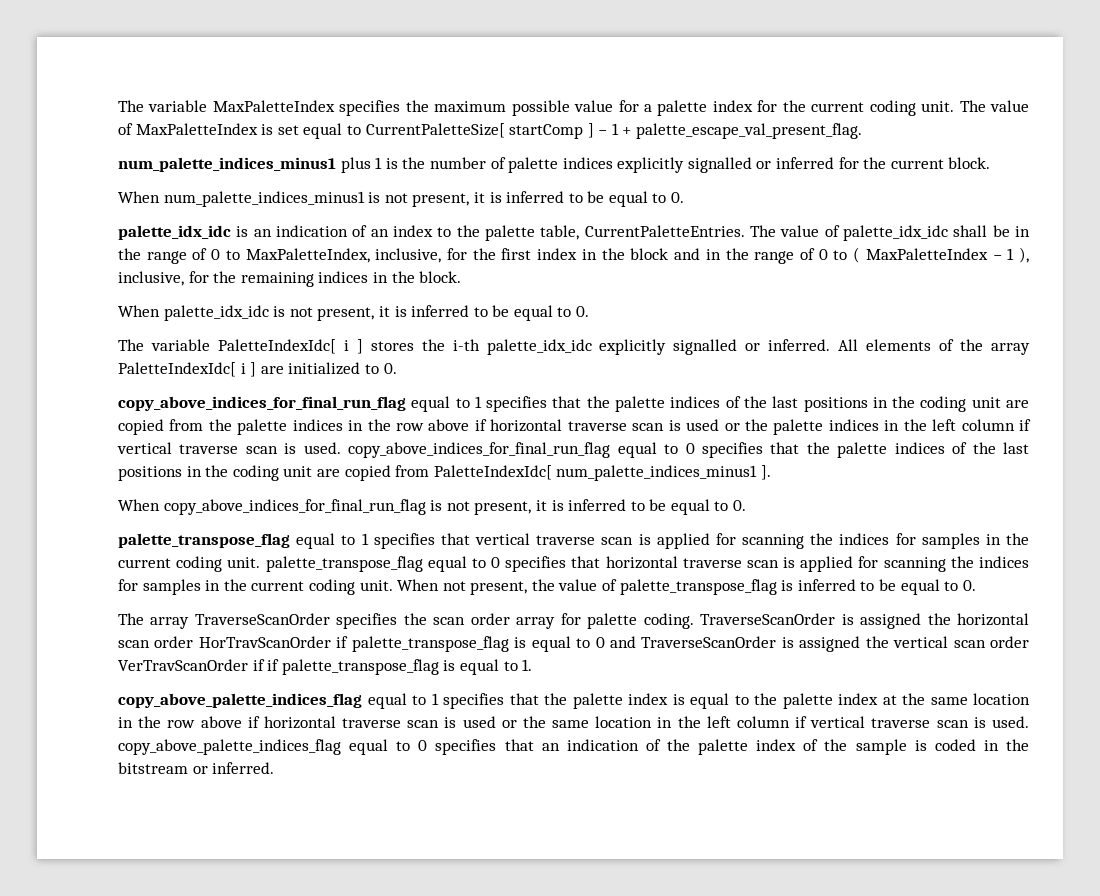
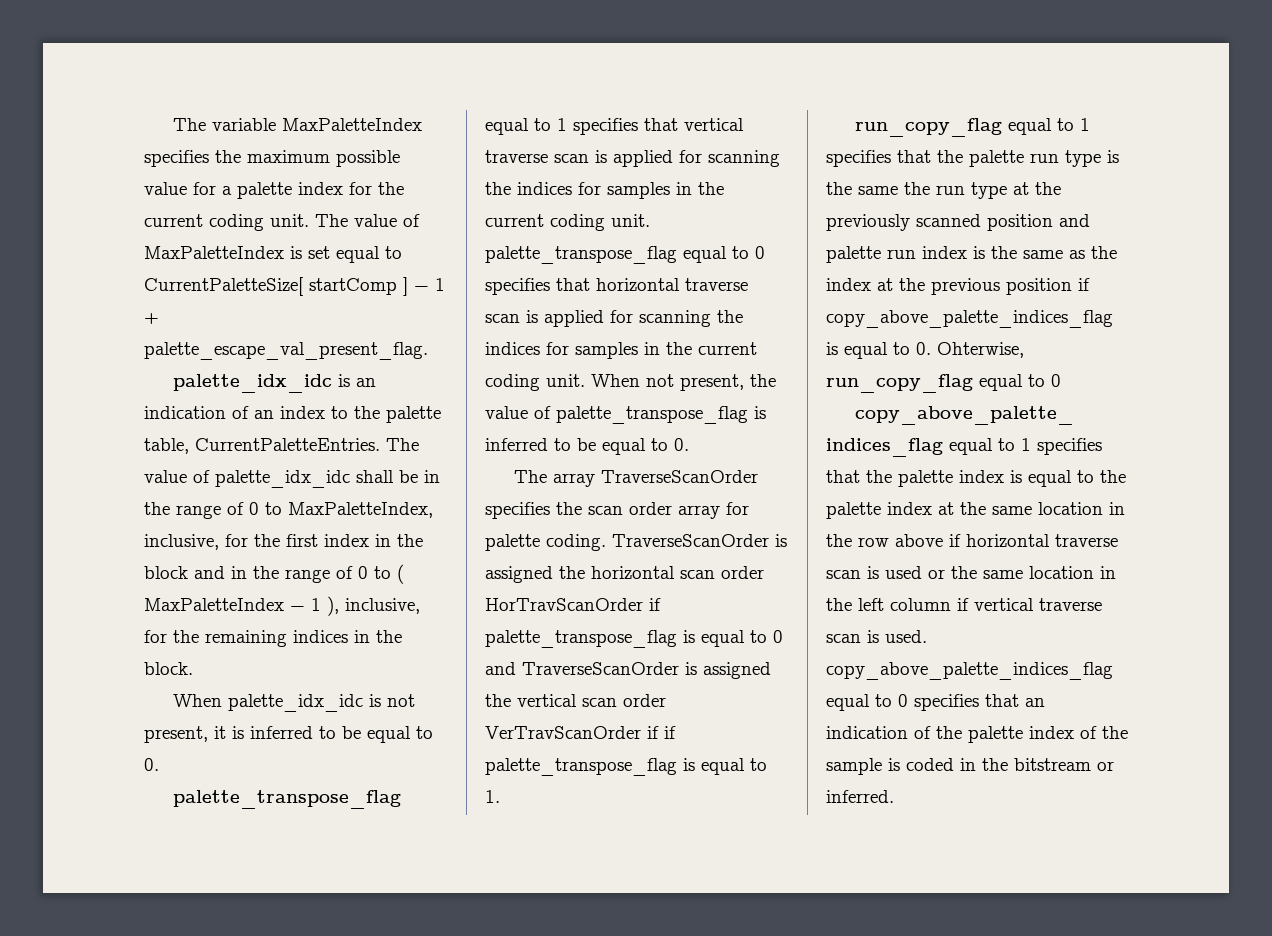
- num_palette_indices_minus1 plus 1 is the number of palette indices explicitly signalled or inferred for the current block.
- When num_palette_indices_minus1 is not present, it is inferred to be equal to 0.
- The variable PaletteIndexIdc[ i ] stores the i-th palette_idx_idc explicitly signalled or inferred. All elements of the array PaletteIndexIdc[ i ] are initialized to 0.
- copy_above_indices_for_final_run_flag equal to 1 specifies that the palette indices of the last positions in the coding unit are copied from the palette indices in the row above if horizontal traverse scan is used or the palette indices in the left column if vertical traverse scan is used. copy_above_indices_for_final_run_flag equal to 0 specifies that the palette indices of the last positions in the coding unit are copied from PaletteIndexIdc[ num_palette_indices_minus1 ].
- When copy_above_indices_for_final_run_flag is not present, it is inferred to be equal to 0.
+ run_copy_flag equal to 1 specifies that the palette run type is the same the run type at the previously scanned position and palette run index is the same as the index at the previous position if copy_above_palette_indices_flag is equal to 0. Ohterwise, run_copy_flag equal to 0

